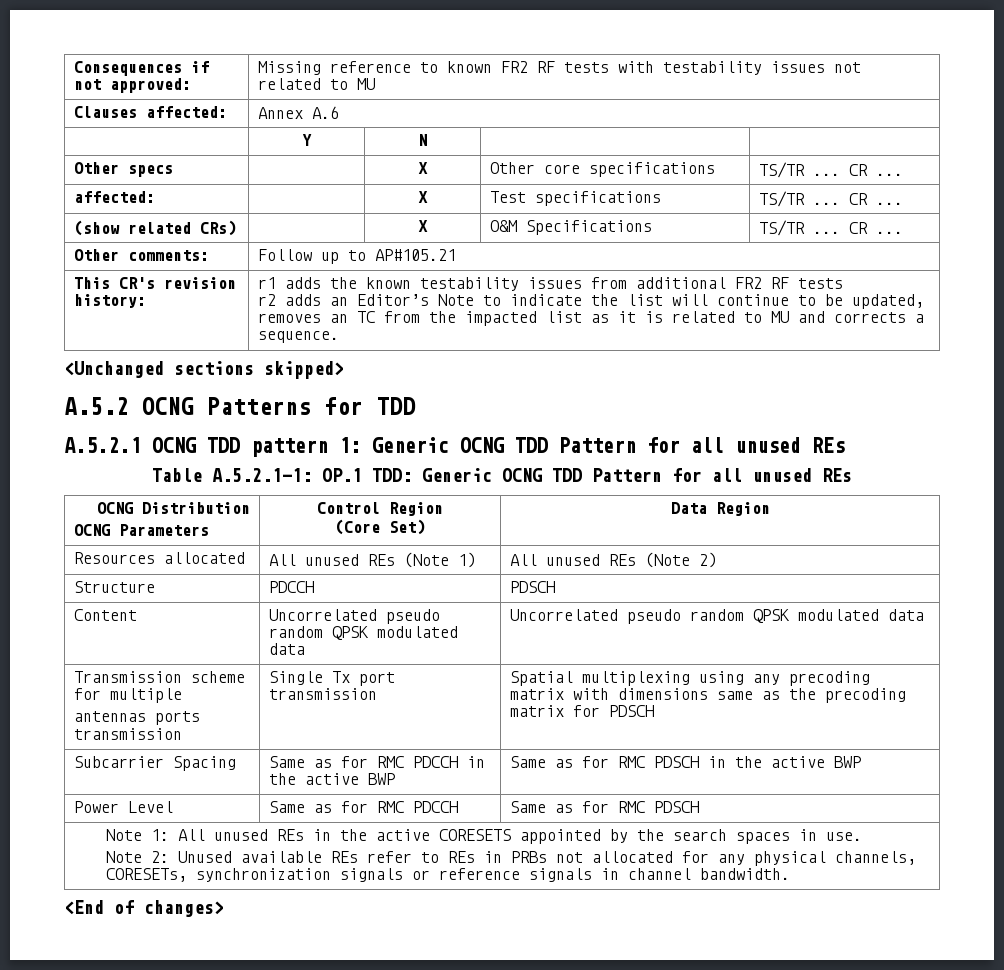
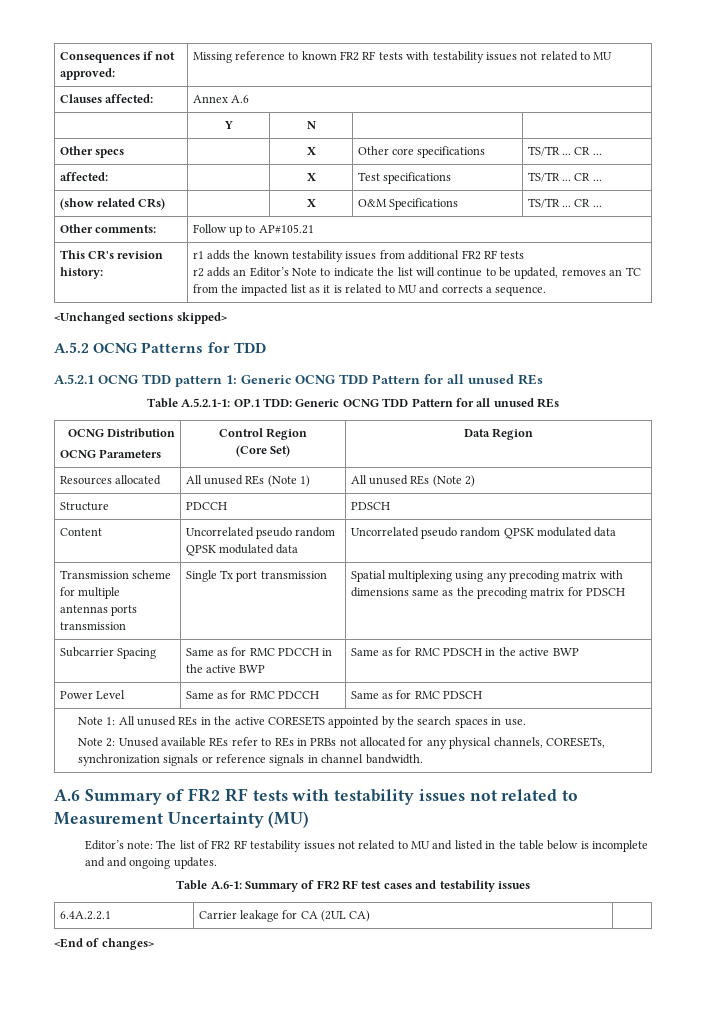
+ A.6 Summary of FR2 RF tests with testability issues not related to Measurement Uncertainty (MU)
+ Editor’s note: The list of FR2 RF testability issues not related to MU and listed in the table below is incomplete and and ongoing updates.
+ Table A.6-1: Summary of FR2 RF test cases and testability issues
+ 6.4A.2.2.1 | Carrier leakage for CA (2UL CA) |

